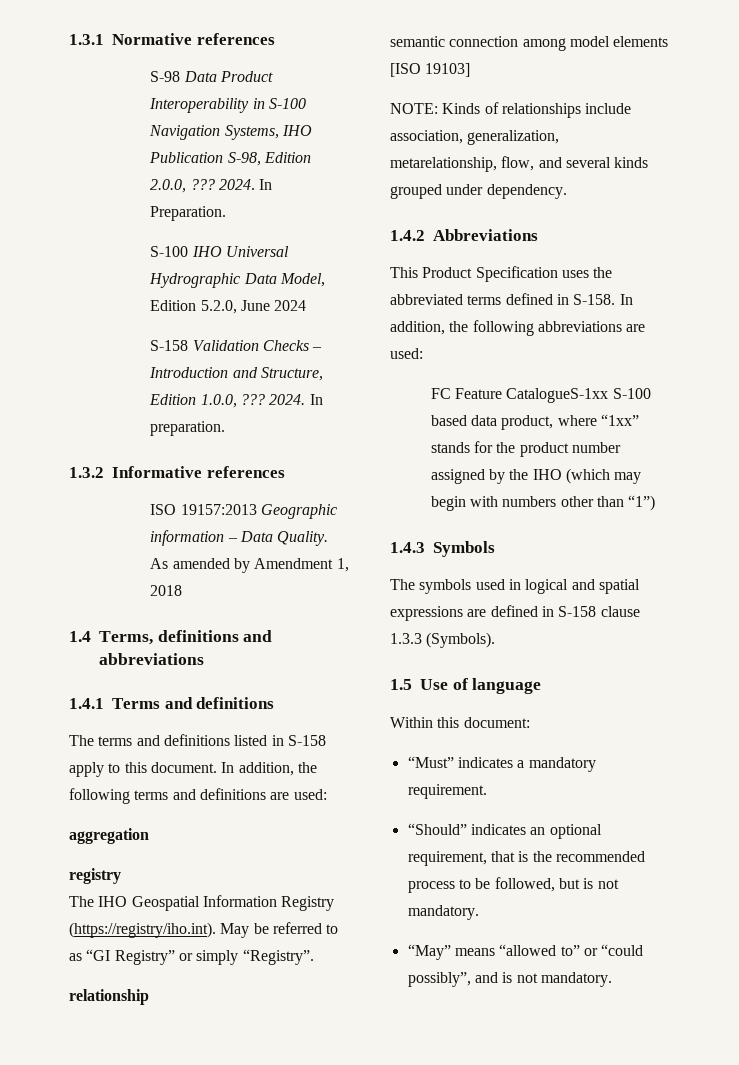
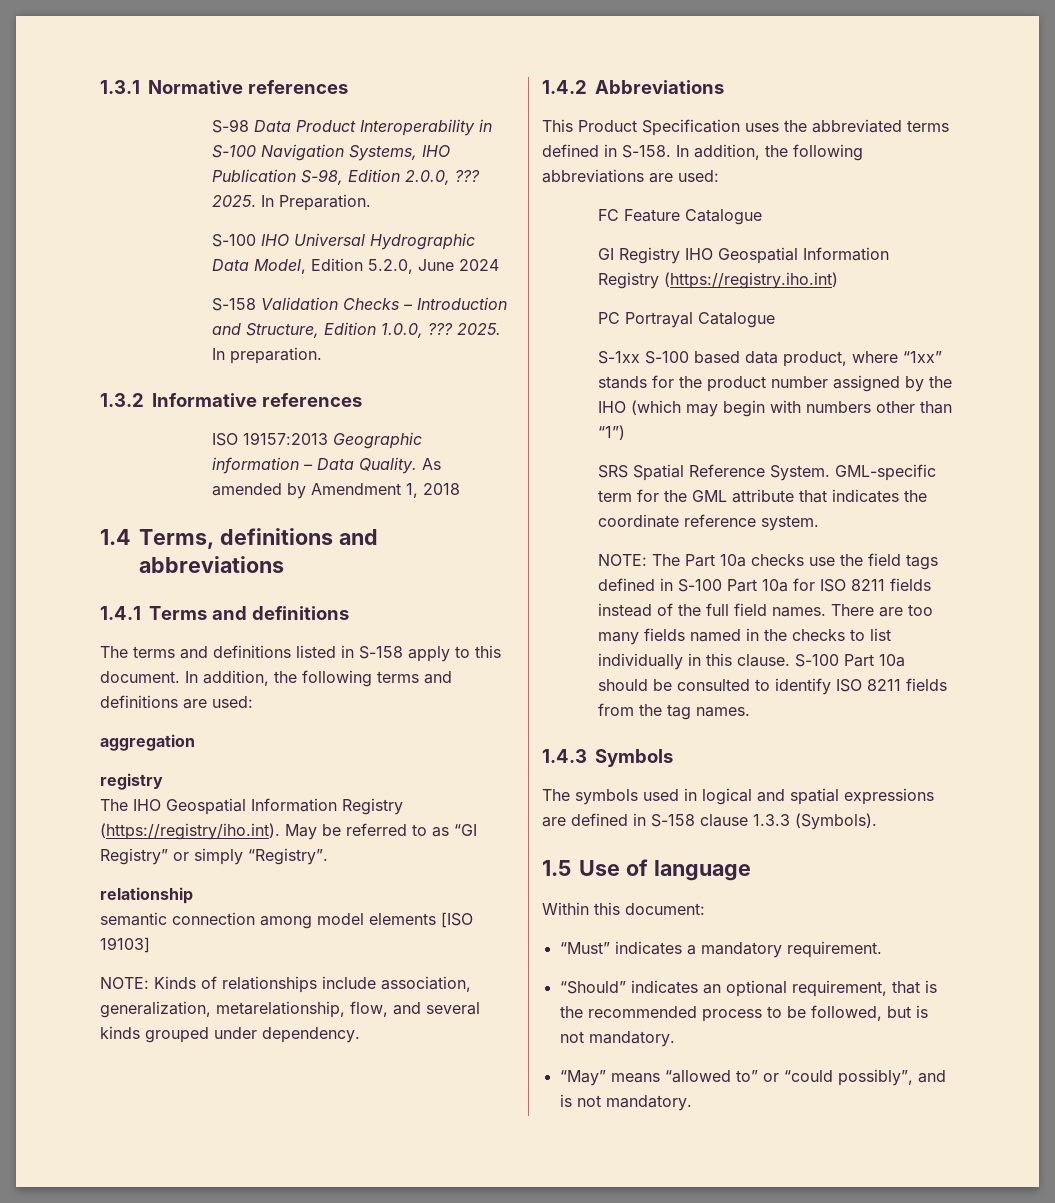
- S-98 Data Product Interoperability in S-100 Navigation Systems, IHO Publication S-98, Edition 2.0.0, ??? 2024.
+ S-98 Data Product Interoperability in S-100 Navigation Systems, IHO Publication S-98, Edition 2.0.0, ??? 2025.
- S-158 Validation Checks – Introduction and Structure, Edition 1.0.0, ??? 2024.
+ S-158 Validation Checks – Introduction and Structure, Edition 1.0.0, ??? 2025.
- FC Feature CatalogueS-1xx S-100 based data product, where “1xx” stands for the product number assigned by the IHO (which may begin with numbers other than “1”)
+ FC Feature Catalogue
+ GI Registry IHO Geospatial Information Registry (https://registry.iho.int)
+ PC Portrayal Catalogue
+ S-1xx S-100 based data product, where “1xx” stands for the product number assigned by the IHO (which may begin with numbers other than “1”)
+ SRS Spatial Reference System. GML-specific term for the GML attribute that indicates the coordinate reference system.
+ NOTE: The Part 10a checks use the field tags defined in S-100 Part 10a for ISO 8211 fields instead of the full field names. There are too many fields named in the checks to list individually in this clause. S-100 Part 10a should be consulted to identify ISO 8211 fields from the tag names.

